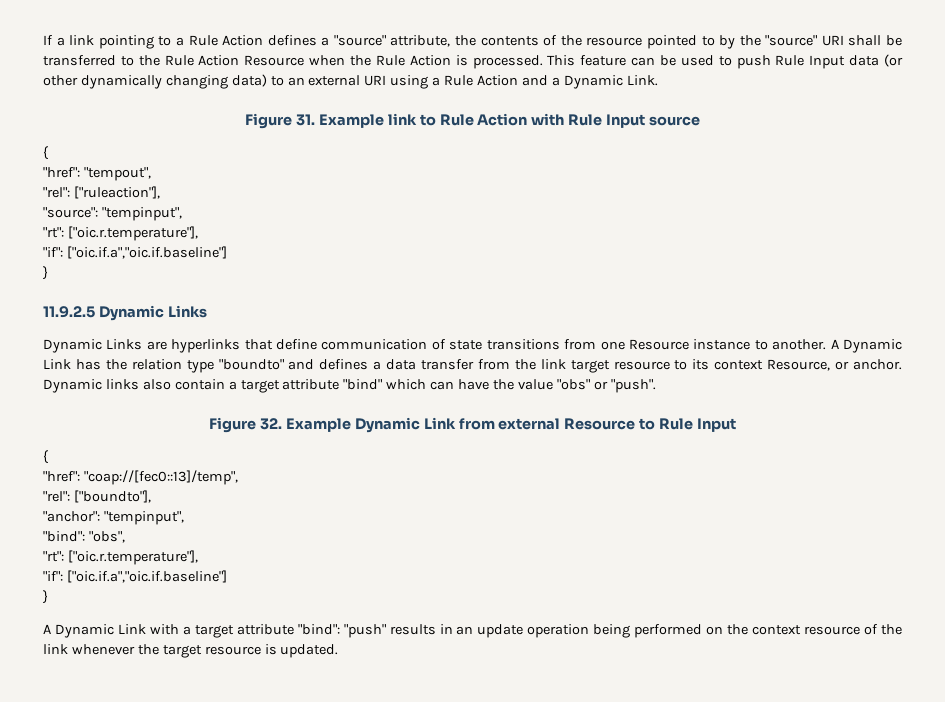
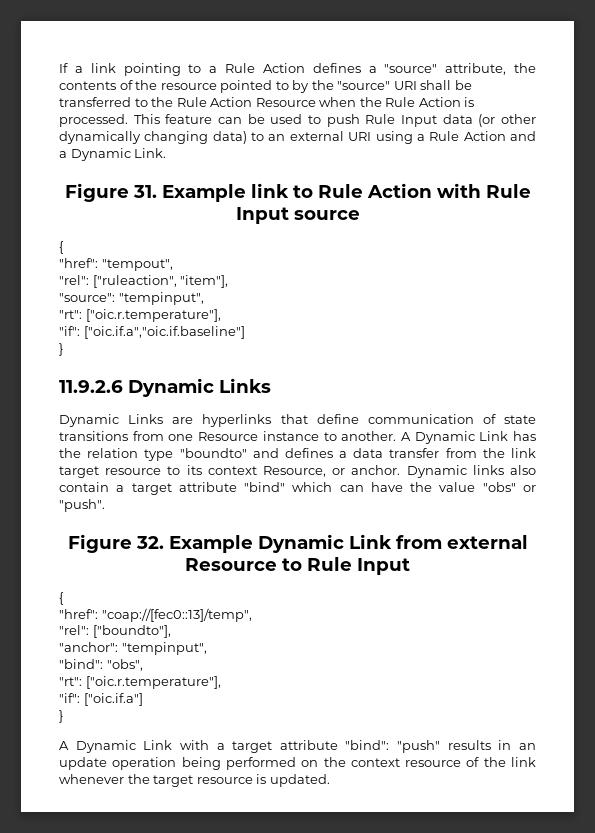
- "rel": ["ruleaction"],
+ "rel": ["ruleaction", "item"],
- 11.9.2.5 Dynamic Links
+ 11.9.2.6 Dynamic Links
  "bind": "obs",
  "rt": ["oic.r.temperature"],
- "if": ["oic.if.a","oic.if.baseline"]
+ "if": ["oic.if.a"]

